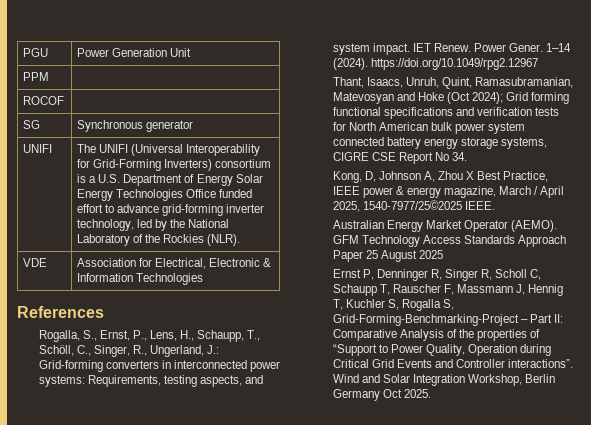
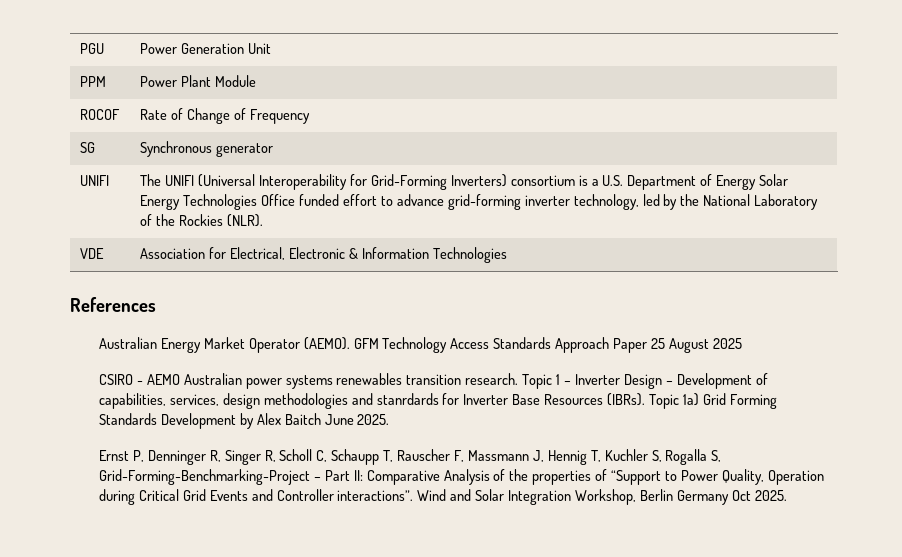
- PPM |
- ROCOF |
+ PPM | Power Plant Module
+ ROCOF | Rate of Change of Frequency
- Rogalla, S., Ernst, P., Lens, H., Schaupp, T., Schöll, C., Singer, R., Ungerland, J.: Grid-forming converters in interconnected power systems: Requirements, testing aspects, and system impact. IET Renew. Power Gener. 1–14 (2024). https://doi.org/10.1049/rpg2.12967
- Thant, Isaacs, Unruh, Quint, Ramasubramanian, Matevosyan and Hoke (Oct 2024); Grid forming functional specifications and verification tests for North American bulk power system connected battery energy storage systems, CIGRE CSE Report No 34.
- Kong, D, Johnson A, Zhou X Best Practice, IEEE power & energy magazine, March / April 2025, 1540-7977/25©2025 IEEE.
+ CSIRO - AEMO Australian power systems renewables transition research. Topic 1 – Inverter Design – Development of capabilities, services, design methodologies and stanrdards for Inverter Base Resources (IBRs). Topic 1a) Grid Forming Standards Development by Alex Baitch June 2025.

